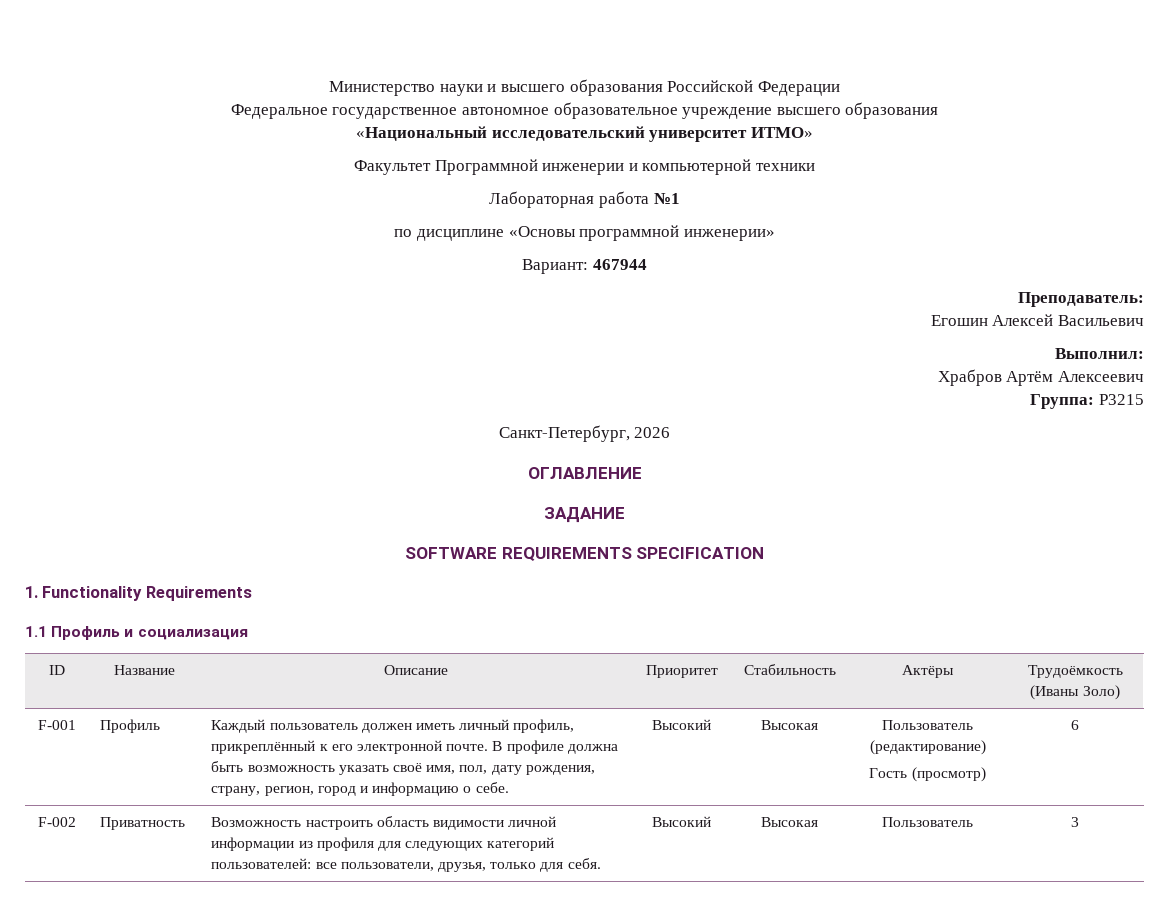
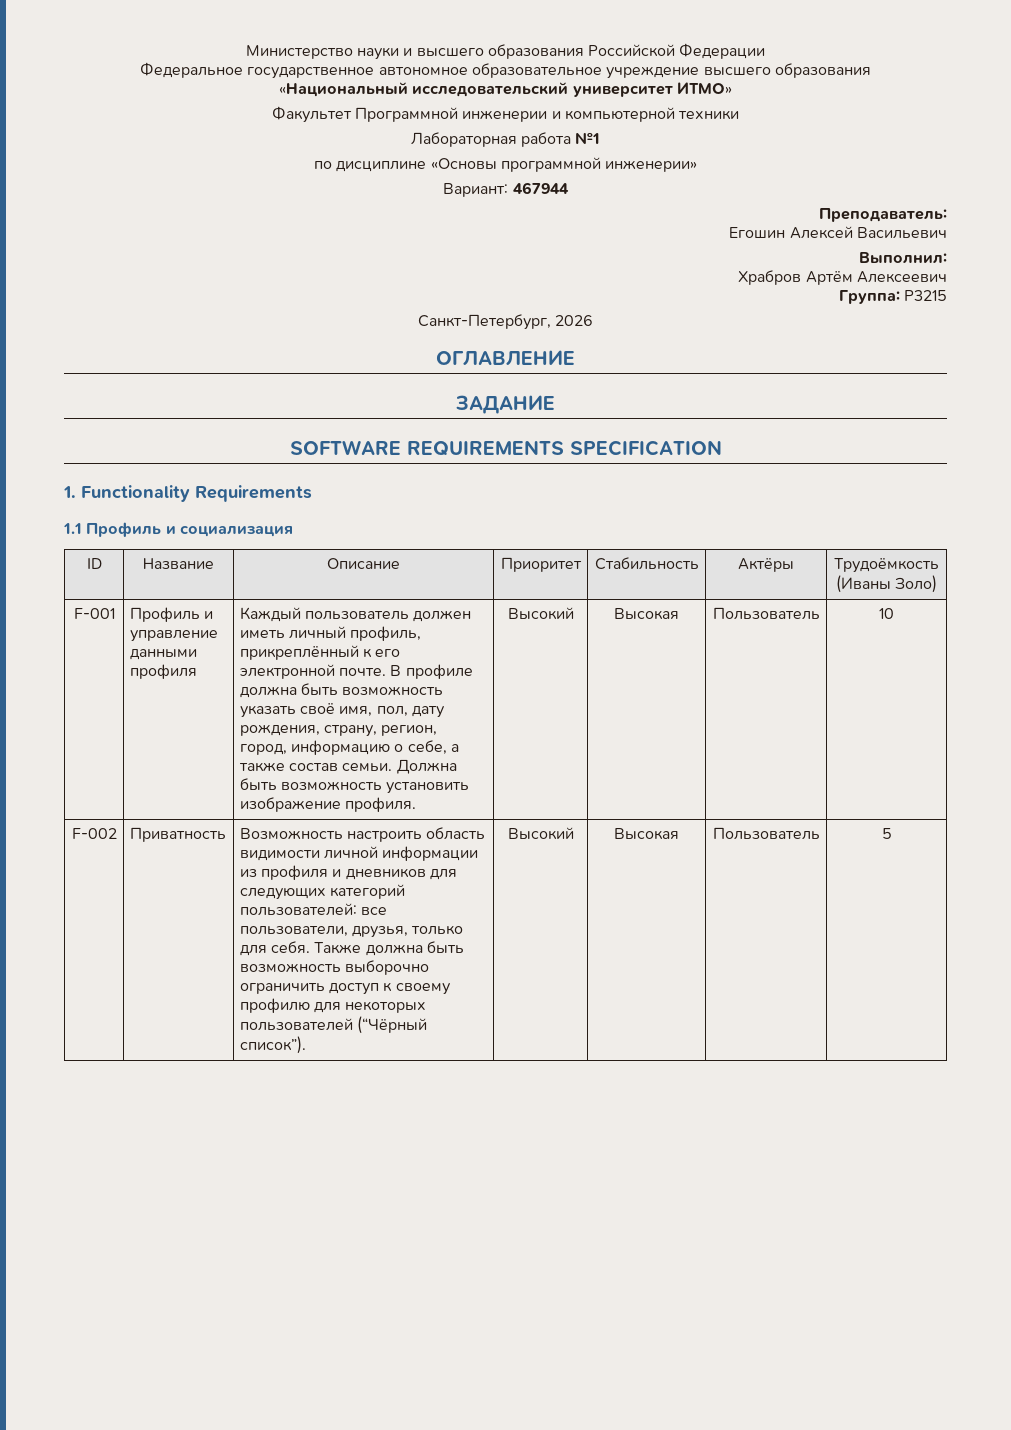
- F-001 | Профиль
+ F-001 | Профиль и управление данными профиля
- В профиле должна быть возможность указать своё имя, пол, дату рождения, страну, регион, город и информацию о себе. | Высокий | Высокая | Пользователь (редактирование)
- Гость (просмотр) | 6
+ В профиле должна быть возможность указать своё имя, пол, дату рождения, страну, регион, город, информацию о себе, а также состав семьи. Должна быть возможность установить изображение профиля. | Высокий | Высокая | Пользователь | 10
- Возможность настроить область видимости личной информации из профиля для следующих категорий пользователей: все пользователи, друзья, только для себя. | Высокий | Высокая | Пользователь | 3
+ Возможность настроить область видимости личной информации из профиля и дневников для следующих категорий пользователей: все пользователи, друзья, только для себя. Также должна быть возможность выборочно ограничить доступ к своему профилю для некоторых пользователей (“Чёрный список”). | Высокий | Высокая | Пользователь | 5

